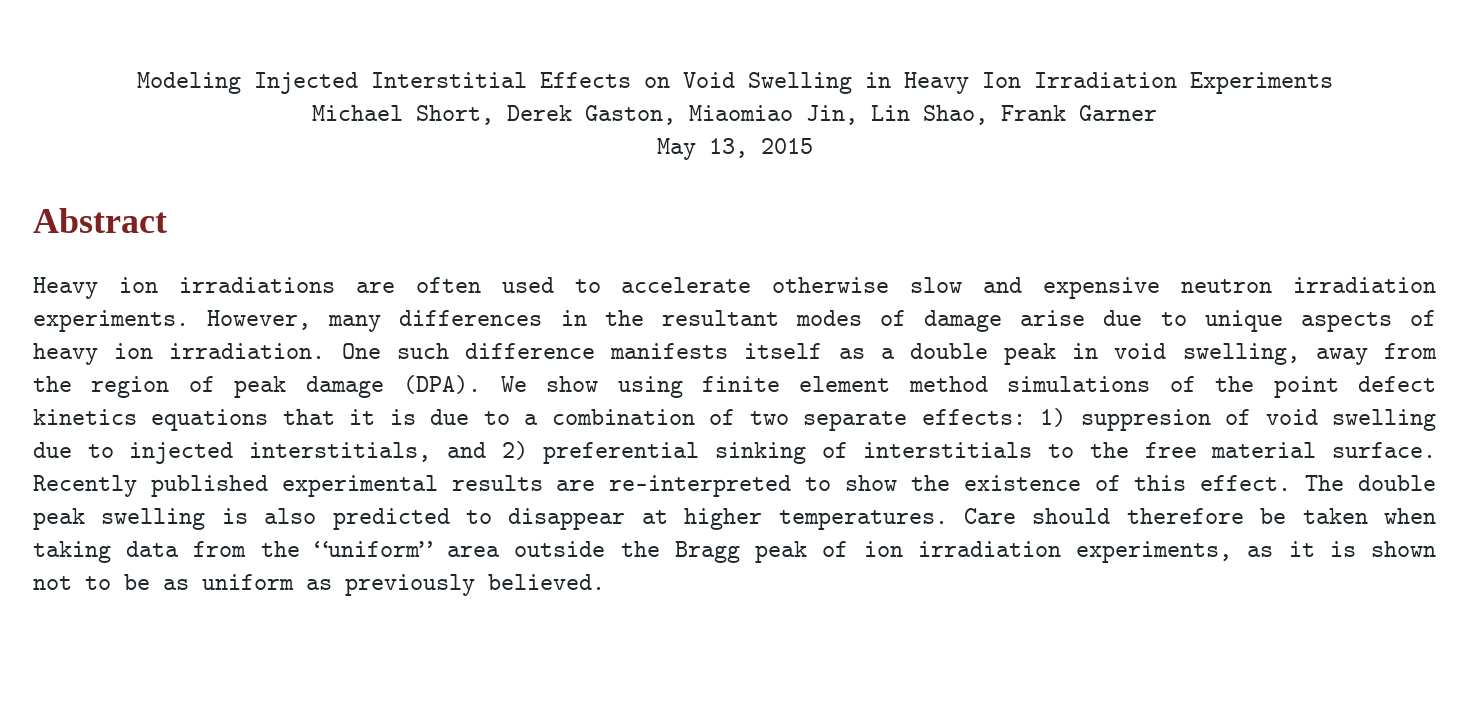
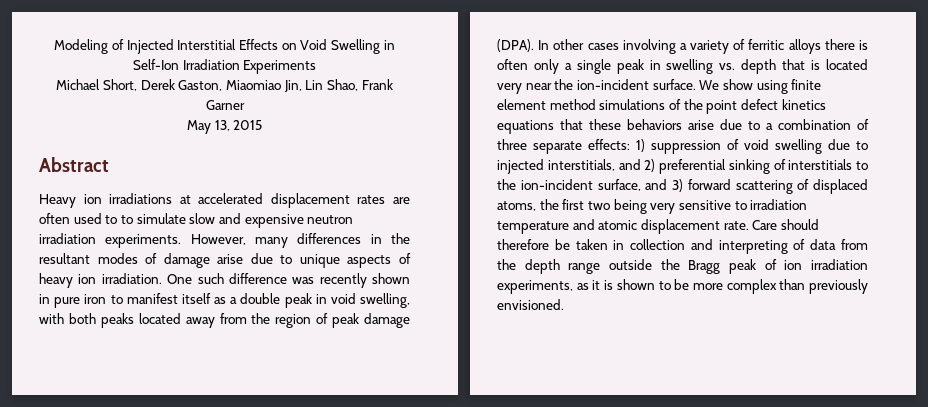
- Modeling Injected Interstitial Effects on Void Swelling in Heavy Ion Irradiation Experiments
+ Modeling of Injected Interstitial Effects on Void Swelling in Self-Ion Irradiation Experiments
- Heavy ion irradiations are often used to accelerate otherwise slow and expensive neutron irradiation experiments.
+ Heavy ion irradiations at accelerated displacement rates are often used to to simulate slow and expensive neutron irradiation experiments.
- One such difference manifests itself as a double peak in void swelling, away from the region of peak damage (DPA).
+ One such difference was recently shown in pure iron to manifest itself as a double peak in void swelling, with both peaks located away from the region of peak damage (DPA).
+ In other cases involving a variety of ferritic alloys there is often only a single peak in swelling vs. depth that is located very near the ion-incident surface.
- We show using finite element method simulations of the point defect kinetics equations that it is due to a combination of two separate effects: 1) suppresion of void swelling due to injected interstitials, and 2) preferential sinking of interstitials to the free material surface. Recently published experimental results are re-interpreted to show the existence of this effect. The double peak swelling is also predicted to disappear at higher temperatures.
+ We show using finite element method simulations of the point defect kinetics equations that these behaviors arise due to a combination of three separate effects: 1) suppression of void swelling due to injected interstitials, and 2) preferential sinking of interstitials to the ion-incident surface, and 3) forward scattering of displaced atoms, the first two being very sensitive to irradiation temperature and atomic displacement rate.
- Care should therefore be taken when taking data from the “uniform” area outside the Bragg peak of ion irradiation experiments, as it is shown not to be as uniform as previously believed.
+ Care should therefore be taken in collection and interpreting of data from the depth range outside the Bragg peak of ion irradiation experiments, as it is shown to be more complex than previously envisioned.

